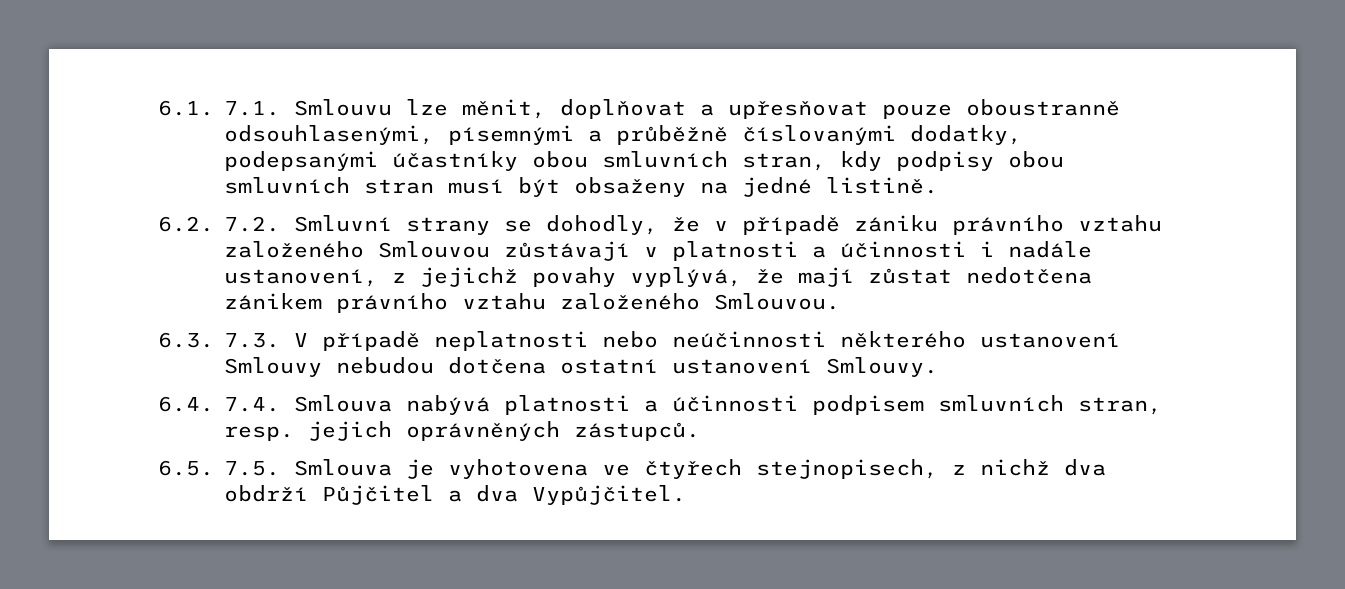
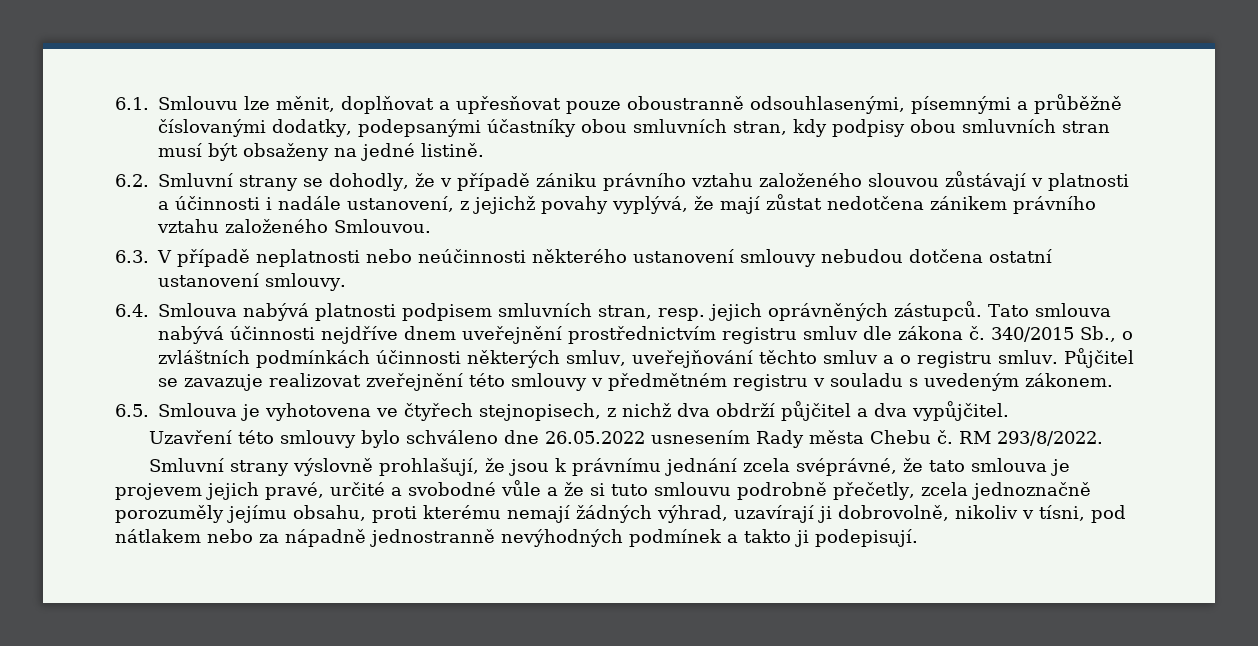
- 6.1. 7.1. Smlouvu lze měnit, doplňovat a upřesňovat pouze oboustranně odsouhlasenými, písemnými a průběžně číslovanými dodatky, podepsanými účastníky obou smluvních stran, kdy podpisy obou smluvních stran musí být obsaženy na jedné listině.
+ 6.1. Smlouvu lze měnit, doplňovat a upřesňovat pouze oboustranně odsouhlasenými, písemnými a průběžně číslovanými dodatky, podepsanými účastníky obou smluvních stran, kdy podpisy obou smluvních stran musí být obsaženy na jedné listině.
- 6.2. 7.2. Smluvní strany se dohodly, že v případě zániku právního vztahu založeného Smlouvou zůstávají v platnosti a účinnosti i nadále ustanovení, z jejichž povahy vyplývá, že mají zůstat nedotčena zánikem právního vztahu založeného Smlouvou.
+ 6.2. Smluvní strany se dohodly, že v případě zániku právního vztahu založeného slouvou zůstávají v platnosti a účinnosti i nadále ustanovení, z jejichž povahy vyplývá, že mají zůstat nedotčena zánikem právního vztahu založeného Smlouvou.
- 6.3. 7.3. V případě neplatnosti nebo neúčinnosti některého ustanovení Smlouvy nebudou dotčena ostatní ustanovení Smlouvy.
+ 6.3. V případě neplatnosti nebo neúčinnosti některého ustanovení smlouvy nebudou dotčena ostatní ustanovení smlouvy.
- 6.4. 7.4. Smlouva nabývá platnosti a účinnosti podpisem smluvních stran, resp. jejich oprávněných zástupců.
+ 6.4. Smlouva nabývá platnosti podpisem smluvních stran, resp. jejich oprávněných zástupců. Tato smlouva nabývá účinnosti nejdříve dnem uveřejnění prostřednictvím registru smluv dle zákona č. 340/2015 Sb., o zvláštních podmínkách účinnosti některých smluv, uveřejňování těchto smluv a o registru smluv. Půjčitel se zavazuje realizovat zveřejnění této smlouvy v předmětném registru v souladu s uvedeným zákonem.
- 6.5. 7.5. Smlouva je vyhotovena ve čtyřech stejnopisech, z nichž dva obdrží Půjčitel a dva Vypůjčitel.
+ 6.5. Smlouva je vyhotovena ve čtyřech stejnopisech, z nichž dva obdrží půjčitel a dva vypůjčitel.
+ Uzavření této smlouvy bylo schváleno dne 26.05.2022 usnesením Rady města Chebu č. RM 293/8/2022.
+ Smluvní strany výslovně prohlašují, že jsou k právnímu jednání zcela svéprávné, že tato smlouva je projevem jejich pravé, určité a svobodné vůle a že si tuto smlouvu podrobně přečetly, zcela jednoznačně porozuměly jejímu obsahu, proti kterému nemají žádných výhrad, uzavírají ji dobrovolně, nikoliv v tísni, pod nátlakem nebo za nápadně jednostranně nevýhodných podmínek a takto ji podepisují.

